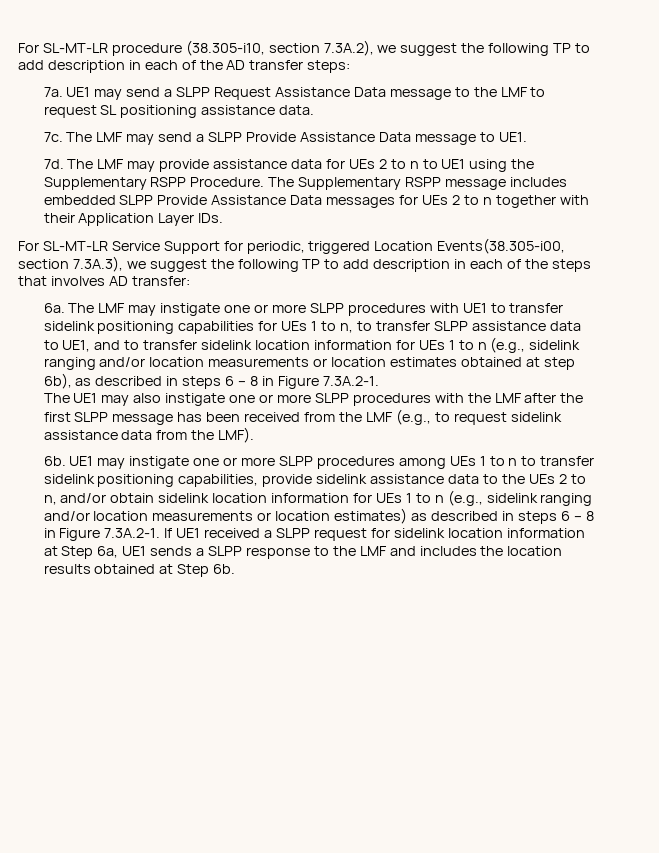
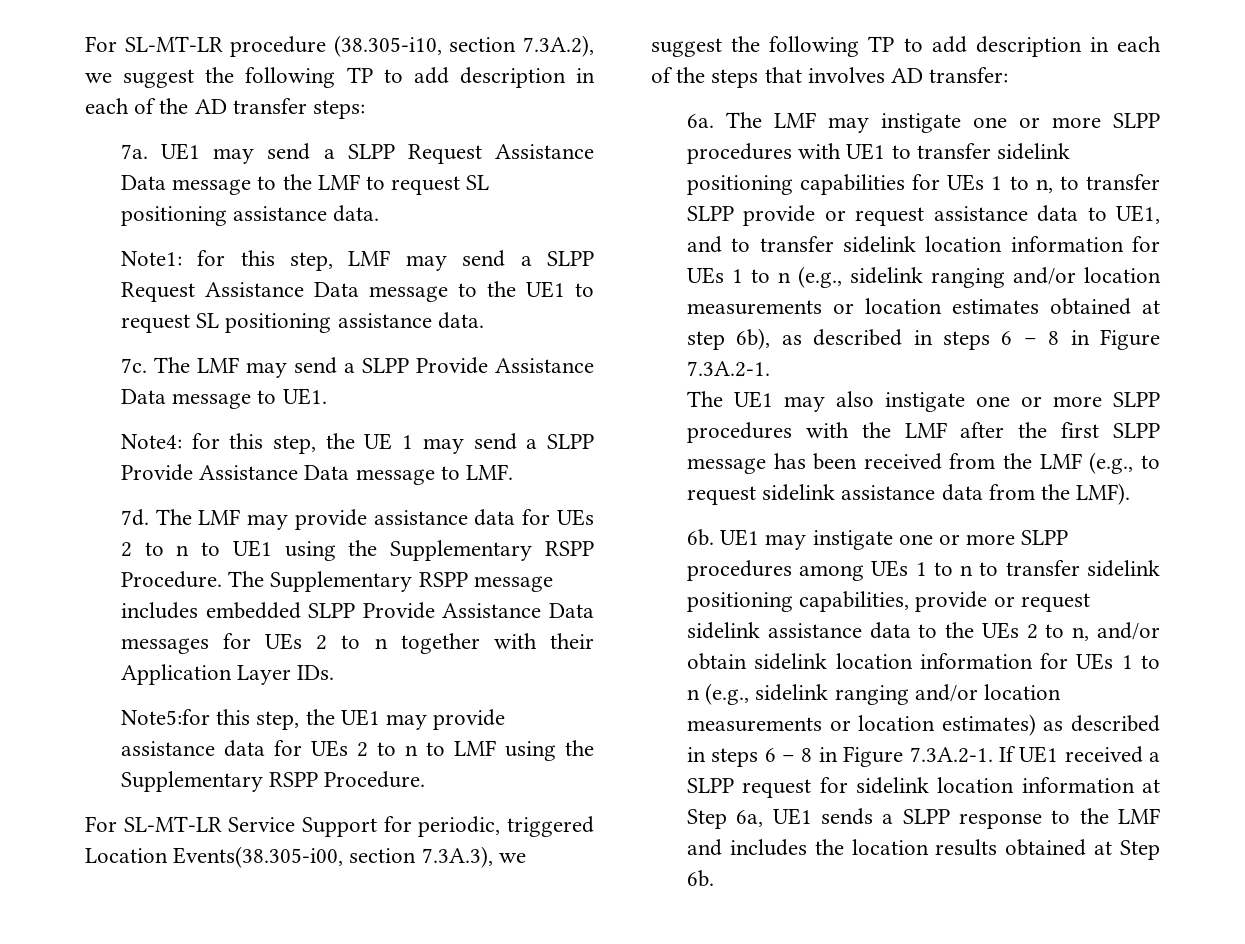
+ Note1: for this step, LMF may send a SLPP Request Assistance Data message to the UE1 to request SL positioning assistance data.
+ Note4: for this step, the UE 1 may send a SLPP Provide Assistance Data message to LMF.
+ Note5:for this step, the UE1 may provide assistance data for UEs 2 to n to LMF using the Supplementary RSPP Procedure.
- The LMF may instigate one or more SLPP procedures with UE1 to transfer sidelink positioning capabilities for UEs 1 to n, to transfer SLPP assistance data to UE1, and to transfer sidelink location information for UEs 1 to n (e.g., sidelink ranging and/or location measurements or location estimates obtained at step 6b), as described in steps 6 – 8 in Figure 7.3A.2-1.
+ The LMF may instigate one or more SLPP procedures with UE1 to transfer sidelink positioning capabilities for UEs 1 to n, to transfer SLPP provide or request assistance data to UE1, and to transfer sidelink location information for UEs 1 to n (e.g., sidelink ranging and/or location measurements or location estimates obtained at step 6b), as described in steps 6 – 8 in Figure 7.3A.2-1.
- UE1 may instigate one or more SLPP procedures among UEs 1 to n to transfer sidelink positioning capabilities, provide sidelink assistance data to the UEs 2 to n, and/or obtain sidelink location information for UEs 1 to n (e.g., sidelink ranging and/or location measurements or location estimates) as described in steps 6 – 8 in Figure 7.3A.2-1. If UE1 received a SLPP request for sidelink location information at Step 6a, UE1 sends a SLPP response to the LMF and includes the location results obtained at Step 6b.
+ UE1 may instigate one or more SLPP procedures among UEs 1 to n to transfer sidelink positioning capabilities, provide or request sidelink assistance data to the UEs 2 to n, and/or obtain sidelink location information for UEs 1 to n (e.g., sidelink ranging and/or location measurements or location estimates) as described in steps 6 – 8 in Figure 7.3A.2-1. If UE1 received a SLPP request for sidelink location information at Step 6a, UE1 sends a SLPP response to the LMF and includes the location results obtained at Step 6b.

